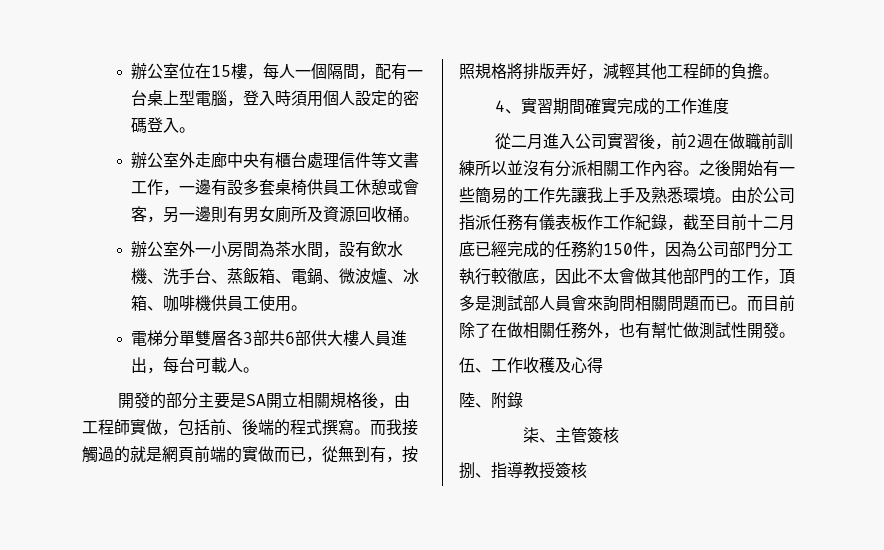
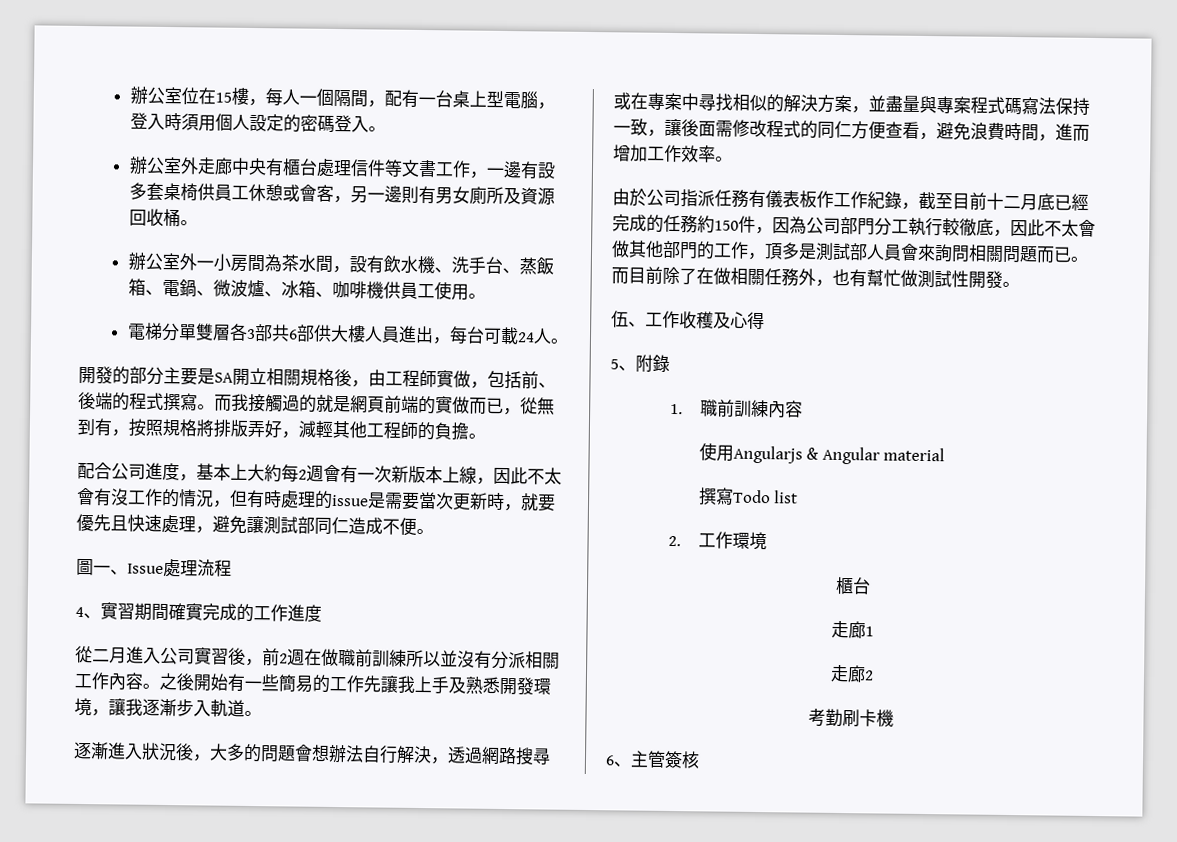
- 電梯分單雙層各3部共6部供大樓人員進出，每台可載人。
+ 電梯分單雙層各3部共6部供大樓人員進出，每台可載24人。
+ 配合公司進度，基本上大約每2週會有一次新版本上線，因此不太會有沒工作的情況，但有時處理的issue是需要當次更新時，就要優先且快速處理，避免讓測試部同仁造成不便。
+ 圖一、Issue處理流程
- 之後開始有一些簡易的工作先讓我上手及熟悉環境。由於公司指派任務有儀表板作工作紀錄，截至目前十二月底已經完成的任務約150件，因為公司部門分工執行較徹底，因此不太會做其他部門的工作，頂多是測試部人員會來詢問相關問題而已。
+ 之後開始有一些簡易的工作先讓我上手及熟悉開發環境，讓我逐漸步入軌道。
+ 逐漸進入狀況後，大多的問題會想辦法自行解決，透過網路搜尋或在專案中尋找相似的解決方案，並盡量與專案程式碼寫法保持一致，讓後面需修改程式的同仁方便查看，避免浪費時間，進而增加工作效率。
+ 由於公司指派任務有儀表板作工作紀錄，截至目前十二月底已經完成的任務約150件，因為公司部門分工執行較徹底，因此不太會做其他部門的工作，頂多是測試部人員會來詢問相關問題而已。
- 陸、附錄
+ 5、附錄
- 柒、主管簽核
+ 1.職前訓練內容
+ 使用Angularjs & Angular material
+ 撰寫Todo list
+ 2.工作環境
+ 櫃台
+ 走廊1
+ 走廊2
+ 考勤刷卡機
+ 6、主管簽核
- 捌、指導教授簽核

